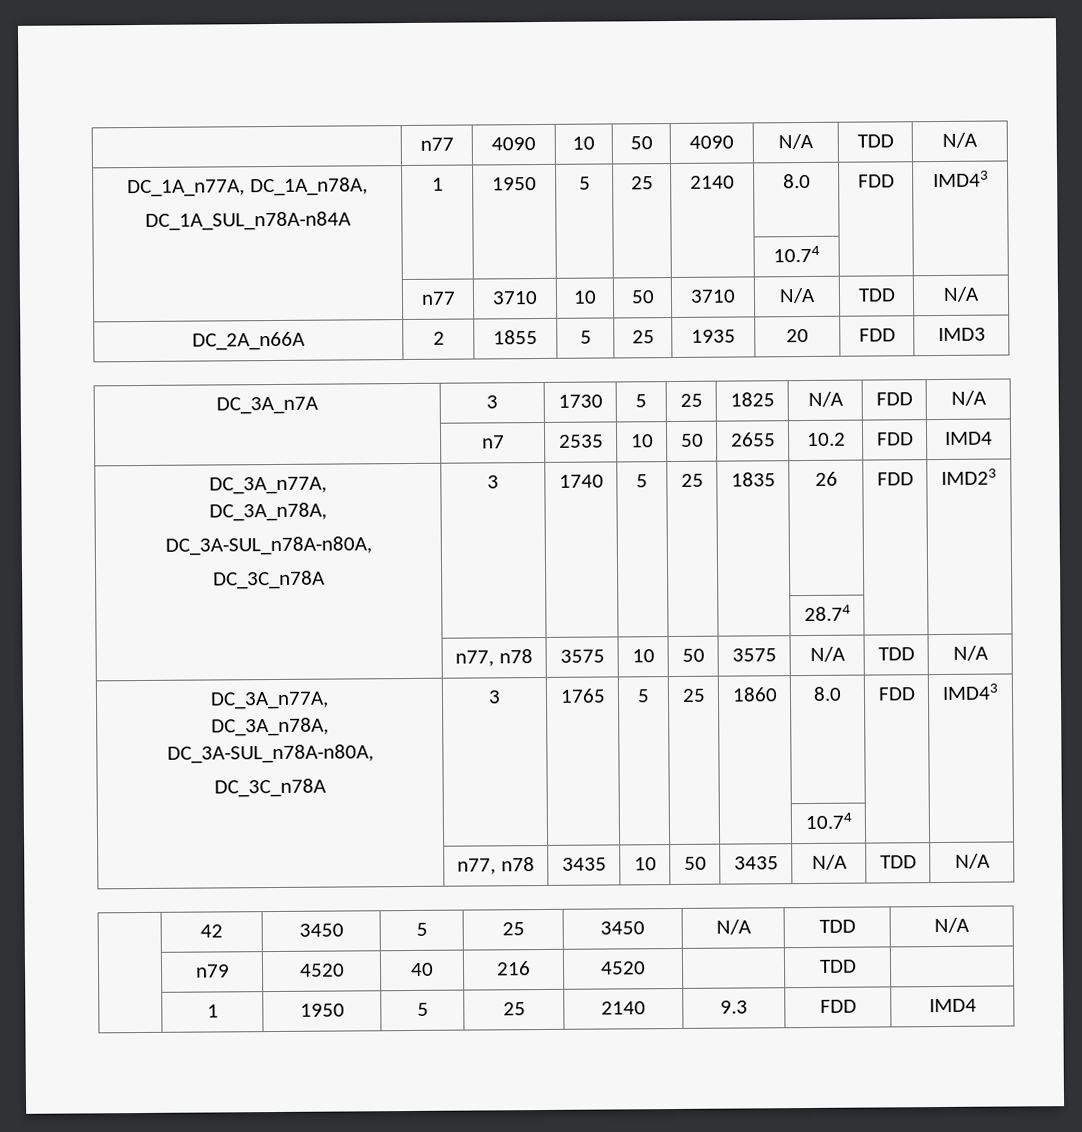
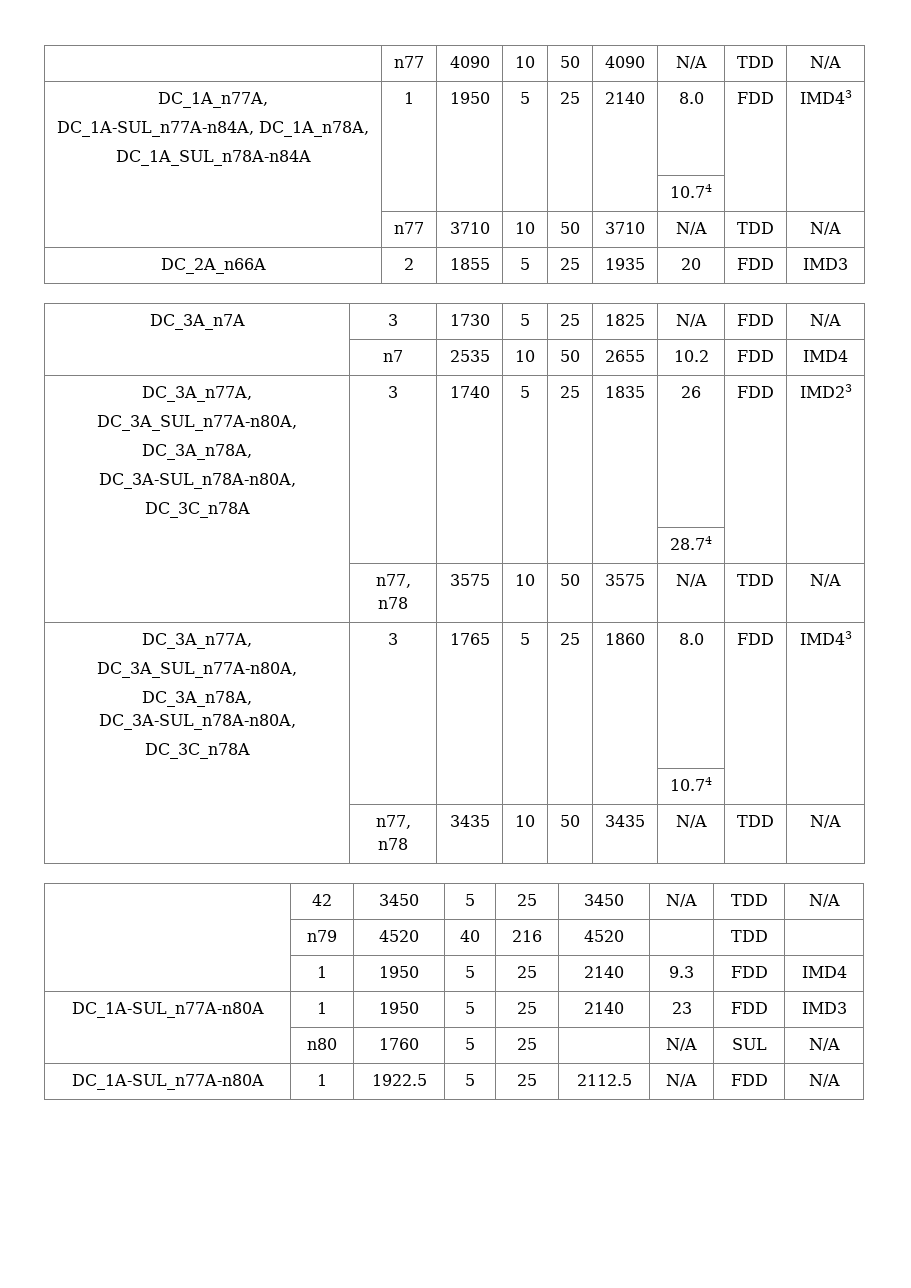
- DC_1A_n77A, DC_1A_n78A,
+ DC_1A_n77A,
+ DC_1A-SUL_n77A-n84A, DC_1A_n78A,
  | n7 | 2535 | 10 | 50 | 2655 | 10.2 | FDD | IMD4
  DC_3A_n77A,
+ DC_3A_SUL_n77A-n80A,
  | n77, n78 | 3575 | 10 | 50 | 3575 | N/A | TDD | N/A
  DC_3A_n77A,
+ DC_3A_SUL_n77A-n80A,
+ DC_1A-SUL_n77A-n80A | 1 | 1950 | 5 | 25 | 2140 | 23 | FDD | IMD3
+ | n80 | 1760 | 5 | 25 | | N/A | SUL | N/A
+ DC_1A-SUL_n77A-n80A | 1 | 1922.5 | 5 | 25 | 2112.5 | N/A | FDD | N/A

